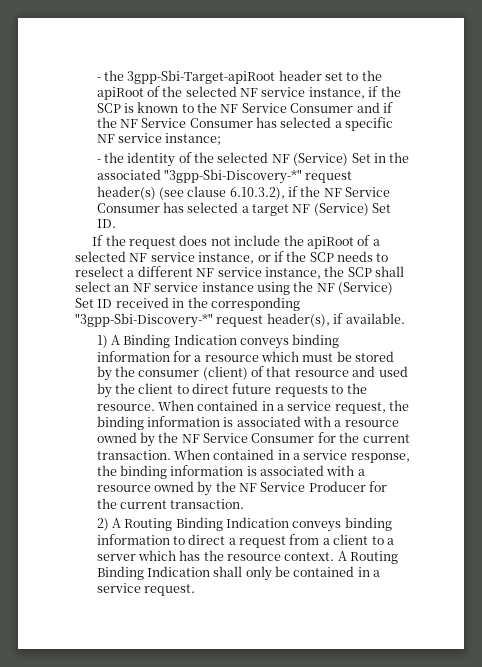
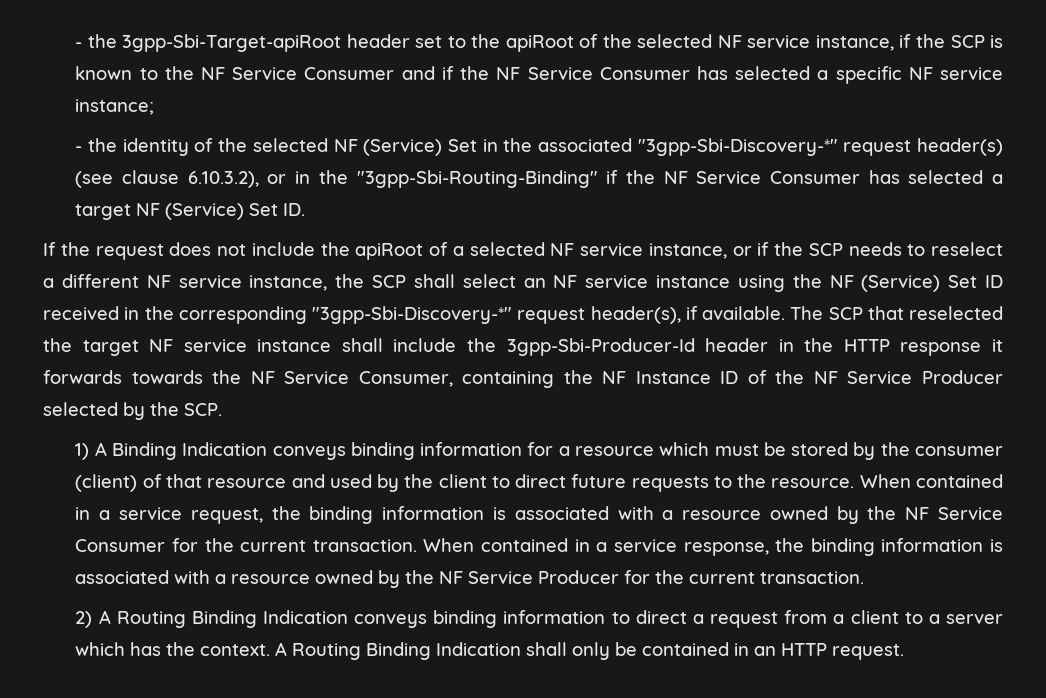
- - the identity of the selected NF (Service) Set in the associated "3gpp-Sbi-Discovery-*" request header(s) (see clause 6.10.3.2), if the NF Service Consumer has selected a target NF (Service) Set ID.
+ - the identity of the selected NF (Service) Set in the associated "3gpp-Sbi-Discovery-*" request header(s) (see clause 6.10.3.2), or in the "3gpp-Sbi-Routing-Binding" if the NF Service Consumer has selected a target NF (Service) Set ID.
+ The SCP that reselected the target NF service instance shall include the 3gpp-Sbi-Producer-Id header in the HTTP response it forwards towards the NF Service Consumer, containing the NF Instance ID of the NF Service Producer selected by the SCP.
- 2) A Routing Binding Indication conveys binding information to direct a request from a client to a server which has the resource context.
+ 2) A Routing Binding Indication conveys binding information to direct a request from a client to a server which has the context.
- A Routing Binding Indication shall only be contained in a service request.
+ A Routing Binding Indication shall only be contained in an HTTP request.

